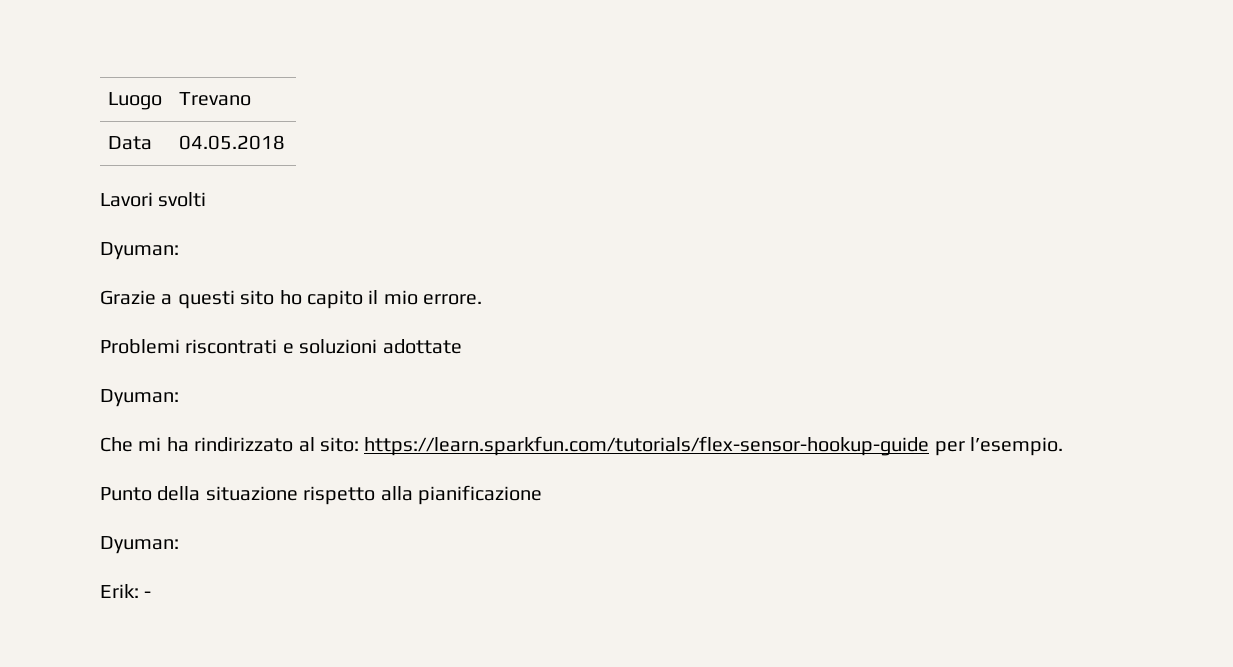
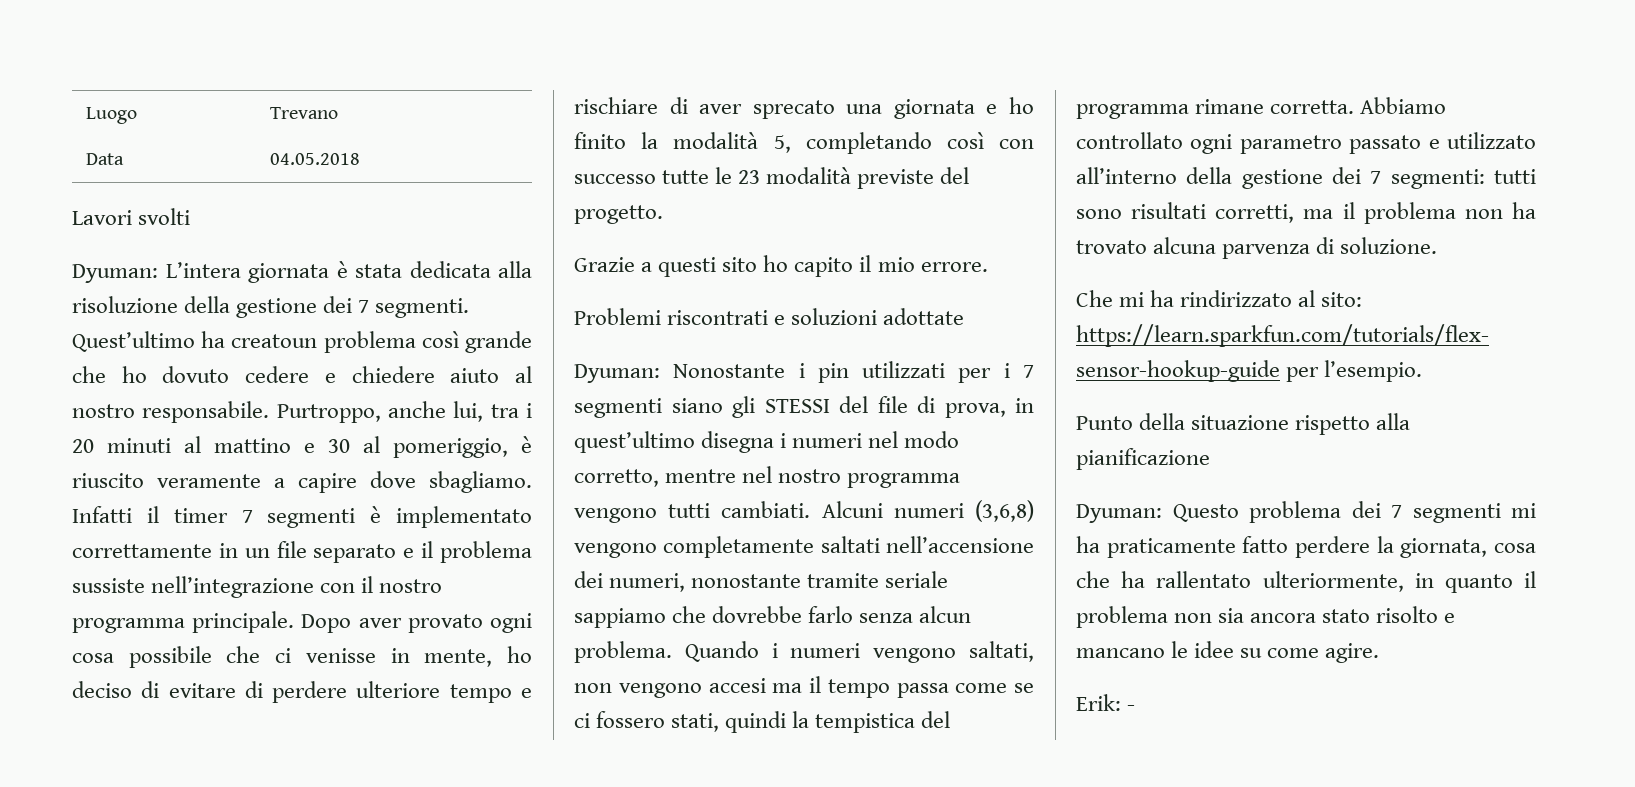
  Lavori svolti
- Dyuman:
+ Dyuman: L’intera giornata è stata dedicata alla risoluzione della gestione dei 7 segmenti. Quest’ultimo ha creatoun problema così grande che ho dovuto cedere e chiedere aiuto al nostro responsabile. Purtroppo, anche lui, tra i 20 minuti al mattino e 30 al pomeriggio, è riuscito veramente a capire dove sbagliamo. Infatti il timer 7 segmenti è implementato correttamente in un file separato e il problema sussiste nell’integrazione con il nostro programma principale. Dopo aver provato ogni cosa possibile che ci venisse in mente, ho deciso di evitare di perdere ulteriore tempo e rischiare di aver sprecato una giornata e ho finito la modalità 5, completando così con successo tutte le 23 modalità previste del progetto.
  Problemi riscontrati e soluzioni adottate
- Dyuman:
+ Dyuman: Nonostante i pin utilizzati per i 7 segmenti siano gli STESSI del file di prova, in quest’ultimo disegna i numeri nel modo corretto, mentre nel nostro programma vengono tutti cambiati. Alcuni numeri (3,6,8) vengono completamente saltati nell’accensione dei numeri, nonostante tramite seriale sappiamo che dovrebbe farlo senza alcun problema. Quando i numeri vengono saltati, non vengono accesi ma il tempo passa come se ci fossero stati, quindi la tempistica del programma rimane corretta. Abbiamo controllato ogni parametro passato e utilizzato all’interno della gestione dei 7 segmenti: tutti sono risultati corretti, ma il problema non ha trovato alcuna parvenza di soluzione.
  Punto della situazione rispetto alla pianificazione
- Dyuman:
+ Dyuman: Questo problema dei 7 segmenti mi ha praticamente fatto perdere la giornata, cosa che ha rallentato ulteriormente, in quanto il problema non sia ancora stato risolto e mancano le idee su come agire.

